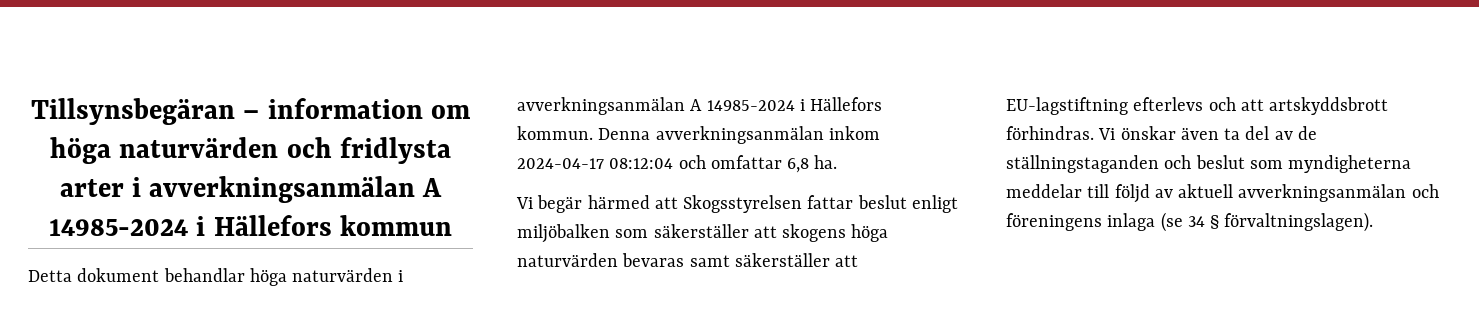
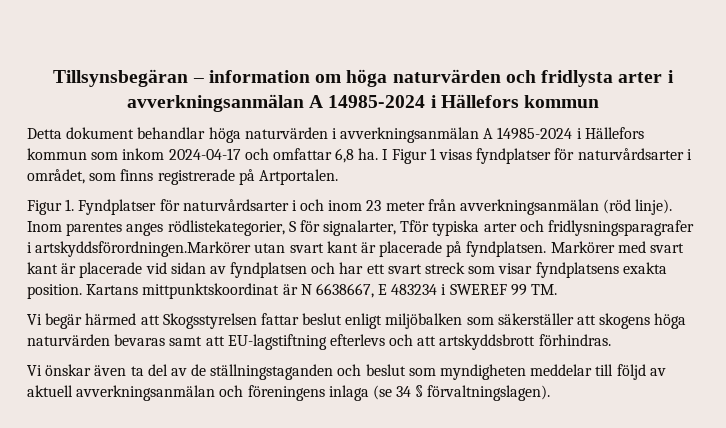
- Detta dokument behandlar höga naturvärden i avverkningsanmälan A 14985-2024 i Hällefors kommun. Denna avverkningsanmälan inkom 2024-04-17 08:12:04 och omfattar 6,8 ha.
+ Detta dokument behandlar höga naturvärden i avverkningsanmälan A 14985-2024 i Hällefors kommun som inkom 2024-04-17 och omfattar 6,8 ha. I Figur 1 visas fyndplatser för naturvårdsarter i området, som finns registrerade på Artportalen.
+ Figur 1. Fyndplatser för naturvårdsarter i och inom 23 meter från avverkningsanmälan (röd linje). Inom parentes anges rödlistekategorier, S för signalarter, Tför typiska arter och fridlysningsparagrafer i artskyddsförordningen.Markörer utan svart kant är placerade på fyndplatsen. Markörer med svart kant är placerade vid sidan av fyndplatsen och har ett svart streck som visar fyndplatsens exakta position. Kartans mittpunktskoordinat är N 6638667, E 483234 i SWEREF 99 TM.
- Vi begär härmed att Skogsstyrelsen fattar beslut enligt miljöbalken som säkerställer att skogens höga naturvärden bevaras samt säkerställer att EU-lagstiftning efterlevs och att artskyddsbrott förhindras. Vi önskar även ta del av de ställningstaganden och beslut som myndigheterna meddelar till följd av aktuell avverkningsanmälan och föreningens inlaga (se 34 § förvaltningslagen).
+ Vi begär härmed att Skogsstyrelsen fattar beslut enligt miljöbalken som säkerställer att skogens höga naturvärden bevaras samt att EU-lagstiftning efterlevs och att artskyddsbrott förhindras.
+ Vi önskar även ta del av de ställningstaganden och beslut som myndigheten meddelar till följd av aktuell avverkningsanmälan och föreningens inlaga (se 34 § förvaltningslagen).

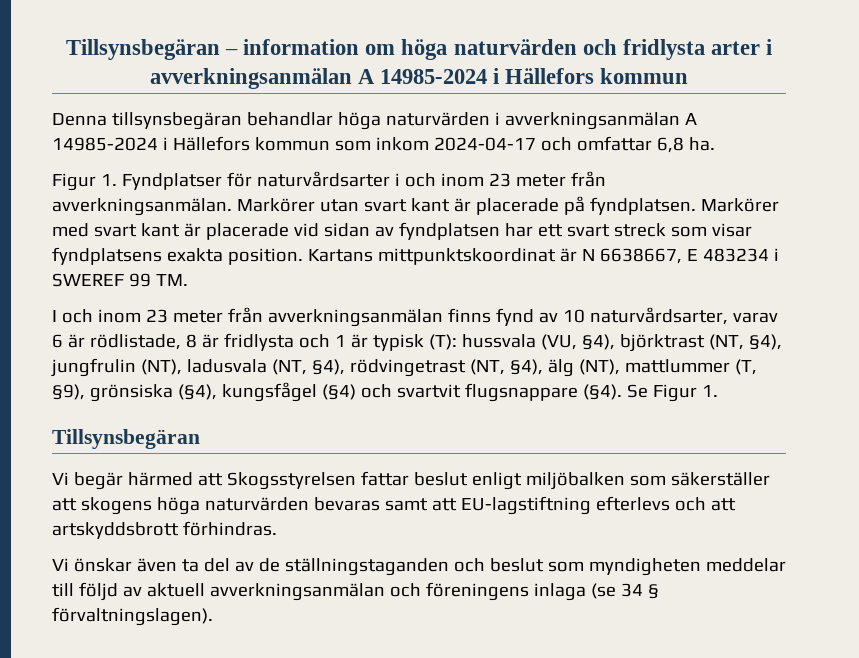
- Detta dokument behandlar höga naturvärden i avverkningsanmälan A 14985-2024 i Hällefors kommun som inkom 2024-04-17 och omfattar 6,8 ha. I Figur 1 visas fyndplatser för naturvårdsarter i området, som finns registrerade på Artportalen.
+ Denna tillsynsbegäran behandlar höga naturvärden i avverkningsanmälan A 14985-2024 i Hällefors kommun som inkom 2024-04-17 och omfattar 6,8 ha.
- Figur 1. Fyndplatser för naturvårdsarter i och inom 23 meter från avverkningsanmälan (röd linje). Inom parentes anges rödlistekategorier, S för signalarter, Tför typiska arter och fridlysningsparagrafer i artskyddsförordningen.Markörer utan svart kant är placerade på fyndplatsen.
+ Figur 1. Fyndplatser för naturvårdsarter i och inom 23 meter från avverkningsanmälan. Markörer utan svart kant är placerade på fyndplatsen.
- Markörer med svart kant är placerade vid sidan av fyndplatsen och har ett svart streck som visar fyndplatsens exakta position.
+ Markörer med svart kant är placerade vid sidan av fyndplatsen har ett svart streck som visar fyndplatsens exakta position.
+ I och inom 23 meter från avverkningsanmälan finns fynd av 10 naturvårdsarter, varav 6 är rödlistade, 8 är fridlysta och 1 är typisk (T): hussvala (VU, §4), björktrast (NT, §4), jungfrulin (NT), ladusvala (NT, §4), rödvingetrast (NT, §4), älg (NT), mattlummer (T, §9), grönsiska (§4), kungsfågel (§4) och svartvit flugsnappare (§4). Se Figur 1.
+ Tillsynsbegäran

